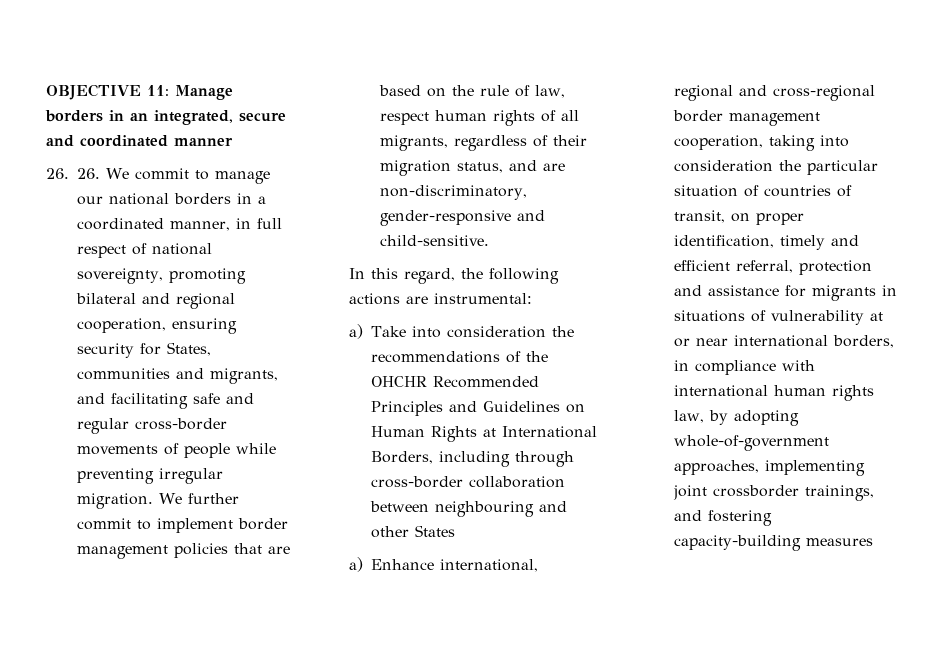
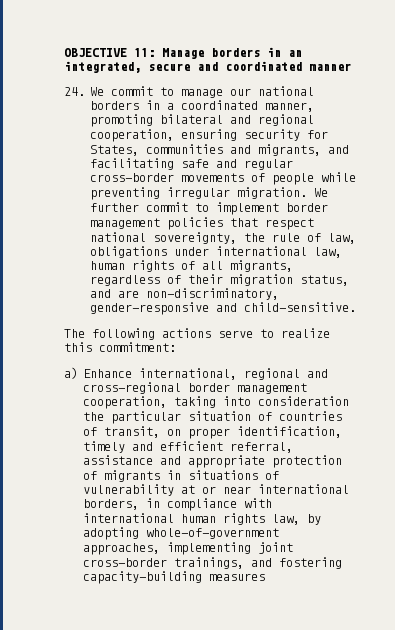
- 26. 26. We commit to manage our national borders in a coordinated manner, in full respect of national sovereignty, promoting bilateral and regional cooperation, ensuring security for States, communities and migrants, and facilitating safe and regular cross-border movements of people while preventing irregular migration.
+ 24. We commit to manage our national borders in a coordinated manner, promoting bilateral and regional cooperation, ensuring security for States, communities and migrants, and facilitating safe and regular cross-border movements of people while preventing irregular migration.
- We further commit to implement border management policies that are based on the rule of law, respect human rights of all migrants, regardless of their migration status, and are non-discriminatory, gender-responsive and child-sensitive.
+ We further commit to implement border management policies that respect national sovereignty, the rule of law, obligations under international law, human rights of all migrants, regardless of their migration status, and are non-discriminatory, gender-responsive and child-sensitive.
- In this regard, the following actions are instrumental:
- a) Take into consideration the recommendations of the OHCHR Recommended Principles and Guidelines on Human Rights at International Borders, including through cross-border collaboration between neighbouring and other States
+ The following actions serve to realize this commitment:
- a) Enhance international, regional and cross-regional border management cooperation, taking into consideration the particular situation of countries of transit, on proper identification, timely and efficient referral, protection and assistance for migrants in situations of vulnerability at or near international borders, in compliance with international human rights law, by adopting whole-of-government approaches, implementing joint crossborder trainings, and fostering capacity-building measures
+ a) Enhance international, regional and cross-regional border management cooperation, taking into consideration the particular situation of countries of transit, on proper identification, timely and efficient referral, assistance and appropriate protection of migrants in situations of vulnerability at or near international borders, in compliance with international human rights law, by adopting whole-of-government approaches, implementing joint cross-border trainings, and fostering capacity-building measures

